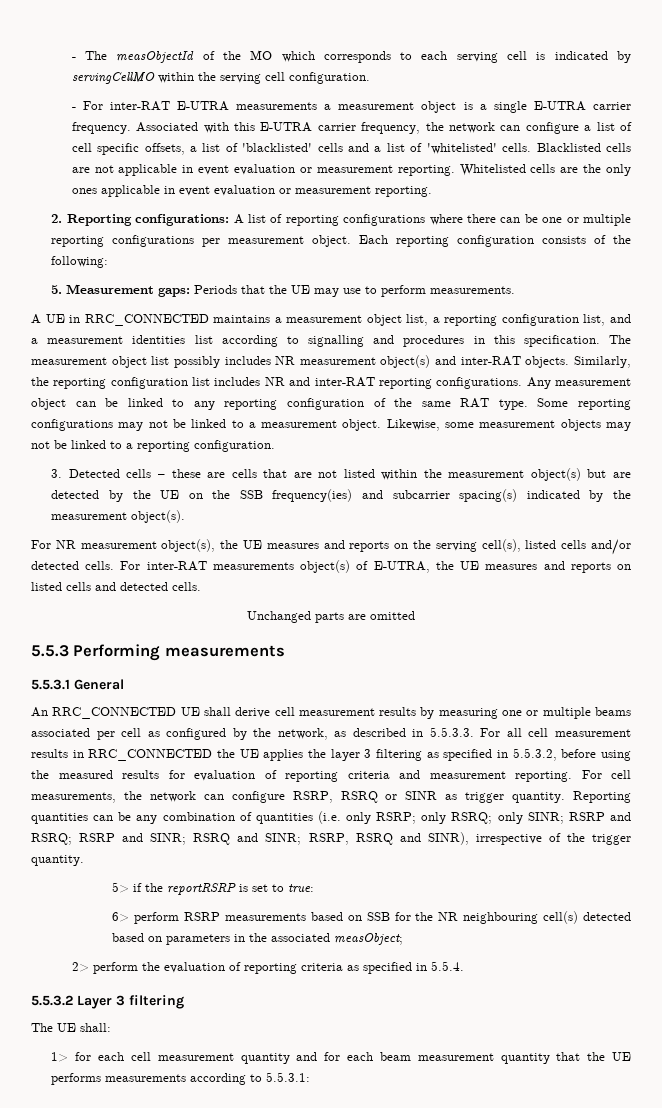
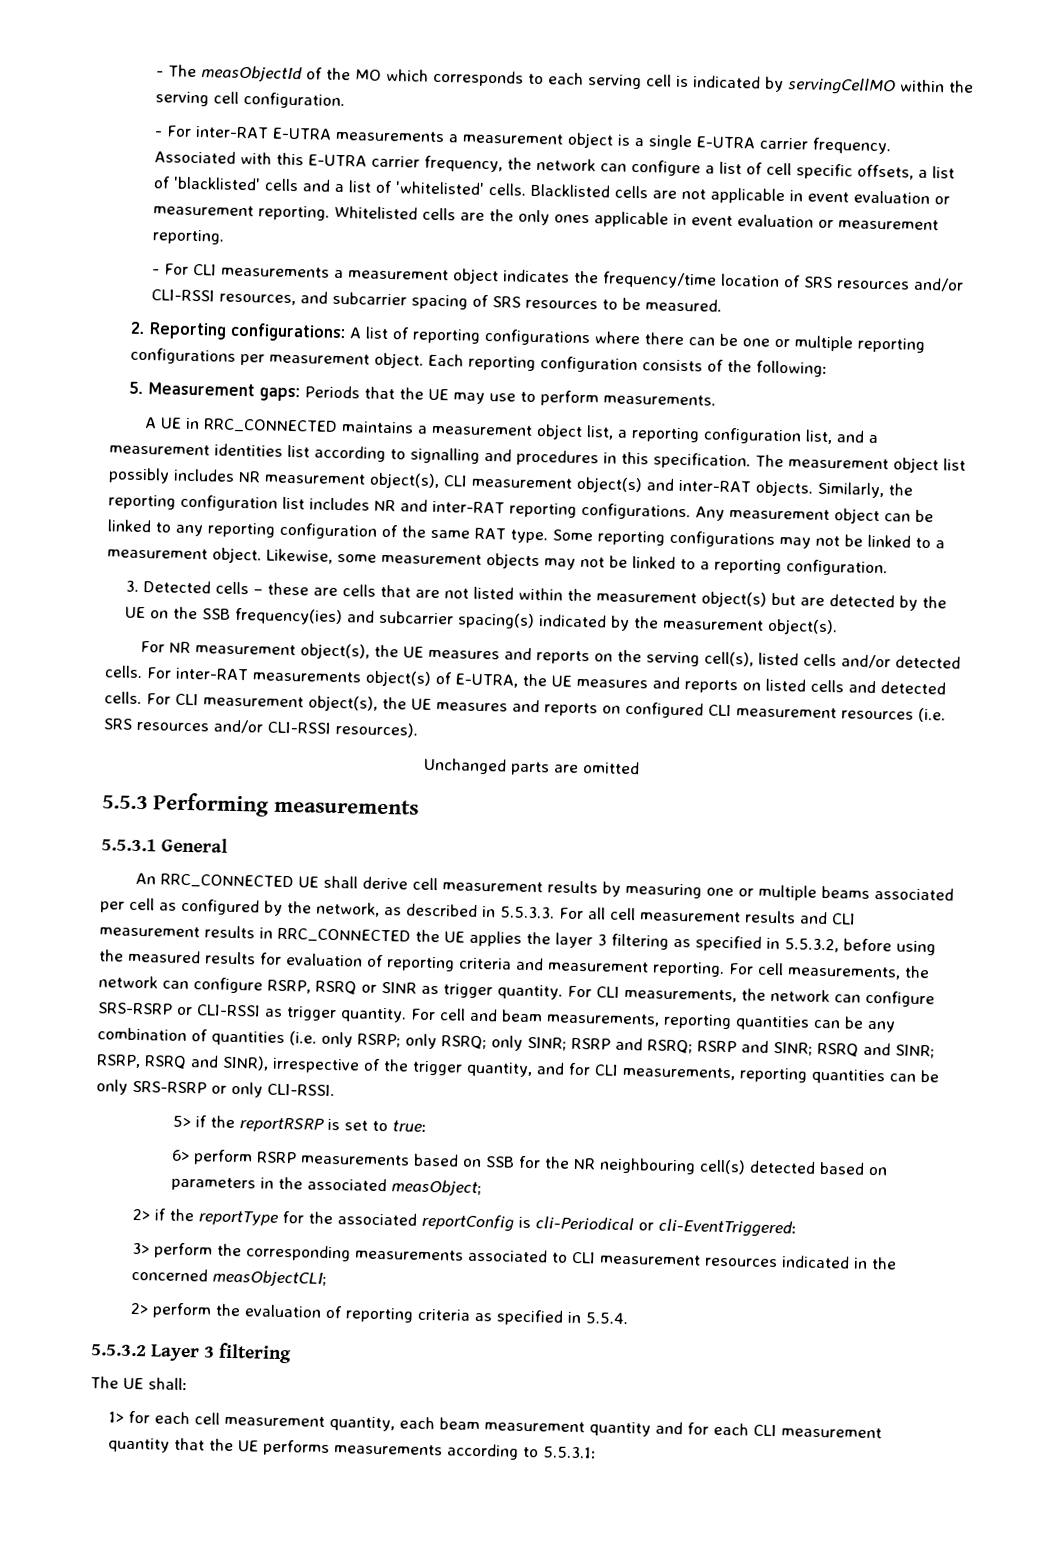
+ - For CLI measurements a measurement object indicates the frequency/time location of SRS resources and/or CLI-RSSI resources, and subcarrier spacing of SRS resources to be measured.
- The measurement object list possibly includes NR measurement object(s) and inter-RAT objects.
+ The measurement object list possibly includes NR measurement object(s), CLI measurement object(s) and inter-RAT objects.
+ For CLI measurement object(s), the UE measures and reports on configured CLI measurement resources (i.e. SRS resources and/or CLI-RSSI resources).
- An RRC_CONNECTED UE shall derive cell measurement results by measuring one or multiple beams associated per cell as configured by the network, as described in 5.5.3.3. For all cell measurement results in RRC_CONNECTED the UE applies the layer 3 filtering as specified in 5.5.3.2, before using the measured results for evaluation of reporting criteria and measurement reporting.
+ An RRC_CONNECTED UE shall derive cell measurement results by measuring one or multiple beams associated per cell as configured by the network, as described in 5.5.3.3. For all cell measurement results and CLI measurement results in RRC_CONNECTED the UE applies the layer 3 filtering as specified in 5.5.3.2, before using the measured results for evaluation of reporting criteria and measurement reporting.
- Reporting quantities can be any combination of quantities (i.e. only RSRP; only RSRQ; only SINR; RSRP and RSRQ; RSRP and SINR; RSRQ and SINR; RSRP, RSRQ and SINR), irrespective of the trigger quantity.
+ For CLI measurements, the network can configure SRS-RSRP or CLI-RSSI as trigger quantity. For cell and beam measurements, reporting quantities can be any combination of quantities (i.e. only RSRP; only RSRQ; only SINR; RSRP and RSRQ; RSRP and SINR; RSRQ and SINR; RSRP, RSRQ and SINR), irrespective of the trigger quantity, and for CLI measurements, reporting quantities can be only SRS-RSRP or only CLI-RSSI.
+ 2> if the reportType for the associated reportConfig is cli-Periodical or cli-EventTriggered:
+ 3> perform the corresponding measurements associated to CLI measurement resources indicated in the concerned measObjectCLI;
- 1> for each cell measurement quantity and for each beam measurement quantity that the UE performs measurements according to 5.5.3.1:
+ 1> for each cell measurement quantity, each beam measurement quantity and for each CLI measurement quantity that the UE performs measurements according to 5.5.3.1:

